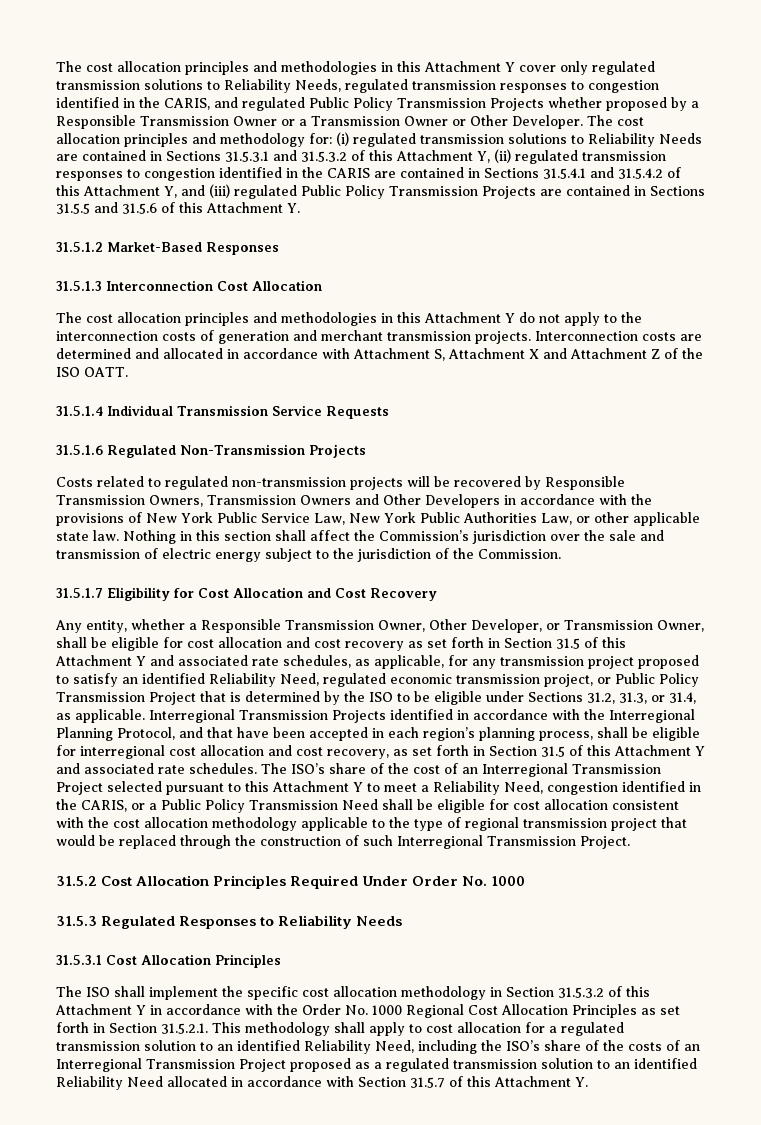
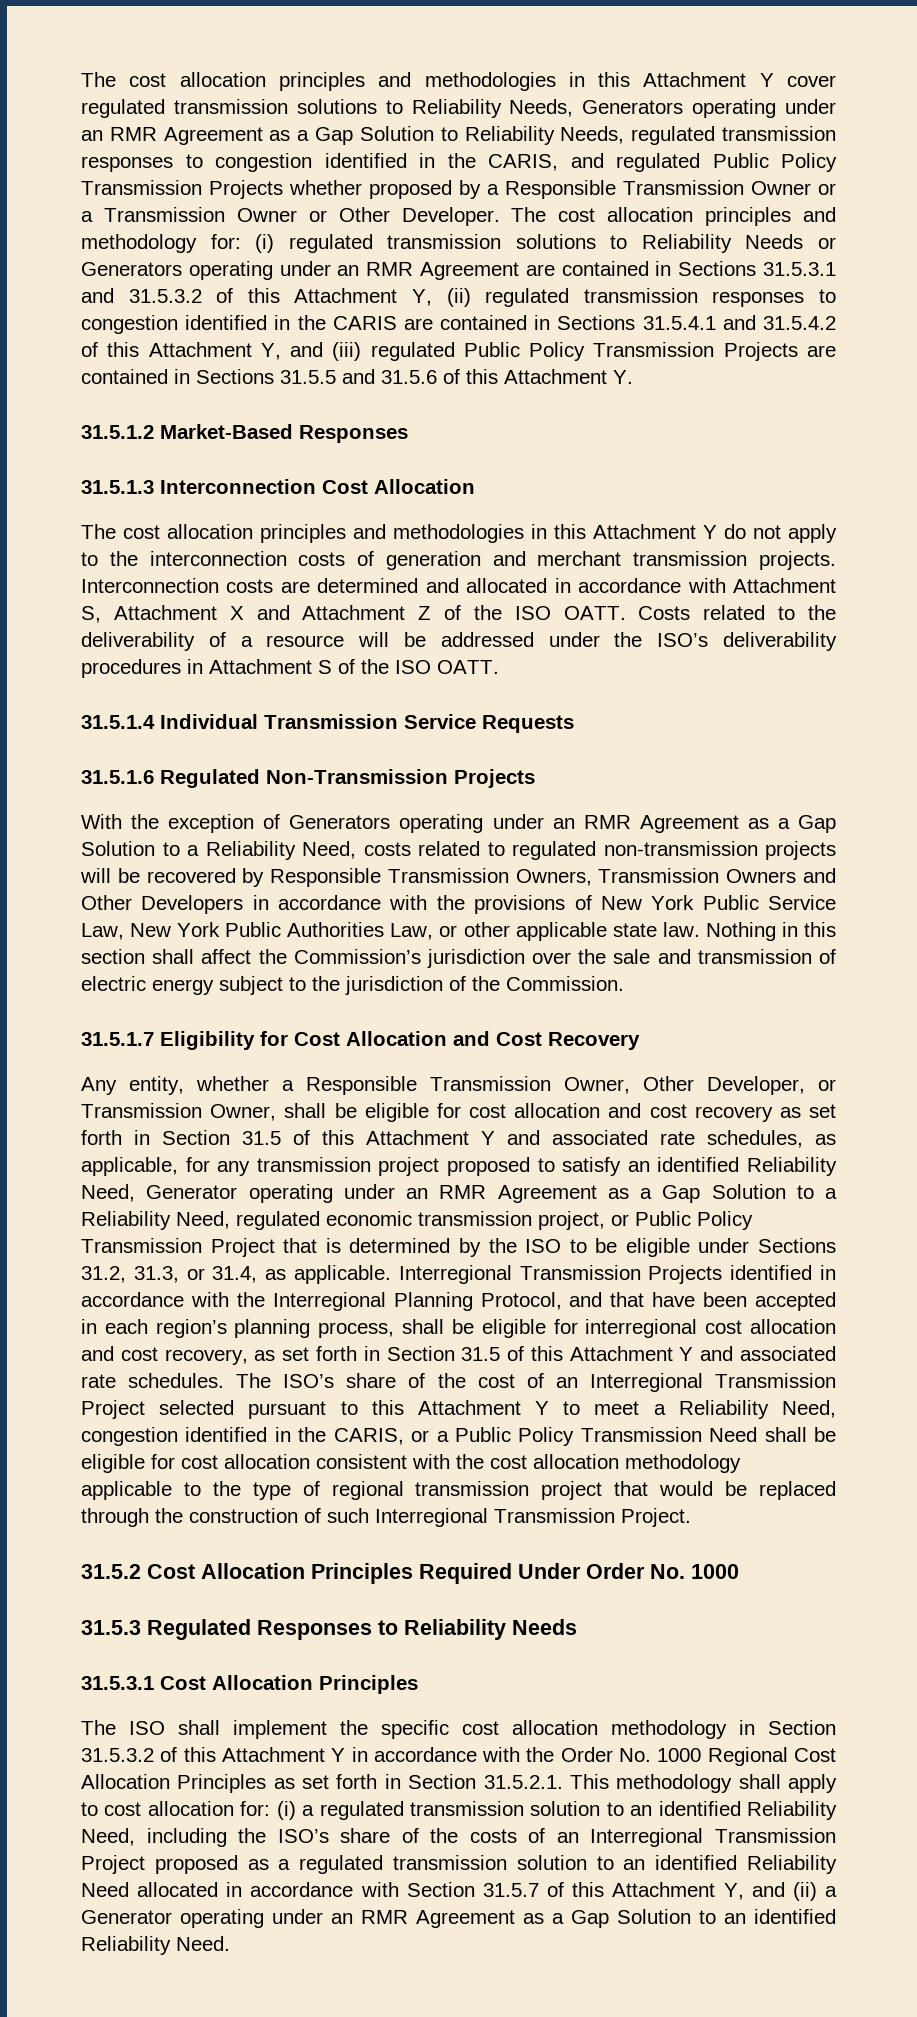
- The cost allocation principles and methodologies in this Attachment Y cover only regulated transmission solutions to Reliability Needs, regulated transmission responses to congestion identified in the CARIS, and regulated Public Policy Transmission Projects whether proposed by a Responsible Transmission Owner or a Transmission Owner or Other Developer.
+ The cost allocation principles and methodologies in this Attachment Y cover regulated transmission solutions to Reliability Needs, Generators operating under an RMR Agreement as a Gap Solution to Reliability Needs, regulated transmission responses to congestion identified in the CARIS, and regulated Public Policy Transmission Projects whether proposed by a Responsible Transmission Owner or a Transmission Owner or Other Developer.
- (i) regulated transmission solutions to Reliability Needs are contained in Sections 31.5.3.1 and 31.5.3.2 of this Attachment Y, (ii) regulated transmission responses to congestion identified in the CARIS are contained in Sections 31.5.4.1 and 31.5.4.2 of this Attachment Y, and (iii) regulated Public Policy Transmission Projects are contained in Sections 31.5.5 and 31.5.6 of this Attachment Y.
+ (i) regulated transmission solutions to Reliability Needs or Generators operating under an RMR Agreement are contained in Sections 31.5.3.1 and 31.5.3.2 of this Attachment Y, (ii) regulated transmission responses to congestion identified in the CARIS are contained in Sections 31.5.4.1 and 31.5.4.2 of this Attachment Y, and (iii) regulated Public Policy Transmission Projects are contained in Sections 31.5.5 and 31.5.6 of this Attachment Y.
+ Costs related to the deliverability of a resource will be addressed under the ISO’s deliverability procedures in Attachment S of the ISO OATT.
- Costs related to regulated non-transmission projects will be recovered by Responsible Transmission Owners, Transmission Owners and Other Developers in accordance with the provisions of New York Public Service Law, New York Public Authorities Law, or other applicable state law.
+ With the exception of Generators operating under an RMR Agreement as a Gap Solution to a Reliability Need, costs related to regulated non-transmission projects will be recovered by Responsible Transmission Owners, Transmission Owners and Other Developers in accordance with the provisions of New York Public Service Law, New York Public Authorities Law, or other applicable state law.
- Any entity, whether a Responsible Transmission Owner, Other Developer, or Transmission Owner, shall be eligible for cost allocation and cost recovery as set forth in Section 31.5 of this Attachment Y and associated rate schedules, as applicable, for any transmission project proposed to satisfy an identified Reliability Need, regulated economic transmission project, or Public Policy Transmission Project that is determined by the ISO to be eligible under Sections 31.2, 31.3, or 31.4, as applicable.
+ Any entity, whether a Responsible Transmission Owner, Other Developer, or Transmission Owner, shall be eligible for cost allocation and cost recovery as set forth in Section 31.5 of this Attachment Y and associated rate schedules, as applicable, for any transmission project proposed to satisfy an identified Reliability Need, Generator operating under an RMR Agreement as a Gap Solution to a Reliability Need, regulated economic transmission project, or Public Policy Transmission Project that is determined by the ISO to be eligible under Sections 31.2, 31.3, or 31.4, as applicable.
- The ISO shall implement the specific cost allocation methodology in Section 31.5.3.2 of this Attachment Y in accordance with the Order No. 1000 Regional Cost Allocation Principles as set forth in Section 31.5.2.1. This methodology shall apply to cost allocation for a regulated transmission solution to an identified Reliability Need, including the ISO’s share of the costs of an Interregional Transmission Project proposed as a regulated transmission solution to an identified Reliability Need allocated in accordance with Section 31.5.7 of this Attachment Y.
+ The ISO shall implement the specific cost allocation methodology in Section 31.5.3.2 of this Attachment Y in accordance with the Order No. 1000 Regional Cost Allocation Principles as set forth in Section 31.5.2.1. This methodology shall apply to cost allocation for: (i) a regulated transmission solution to an identified Reliability Need, including the ISO’s share of the costs of an Interregional Transmission Project proposed as a regulated transmission solution to an identified Reliability Need allocated in accordance with Section 31.5.7 of this Attachment Y, and (ii) a Generator operating under an RMR Agreement as a Gap Solution to an identified Reliability Need.

